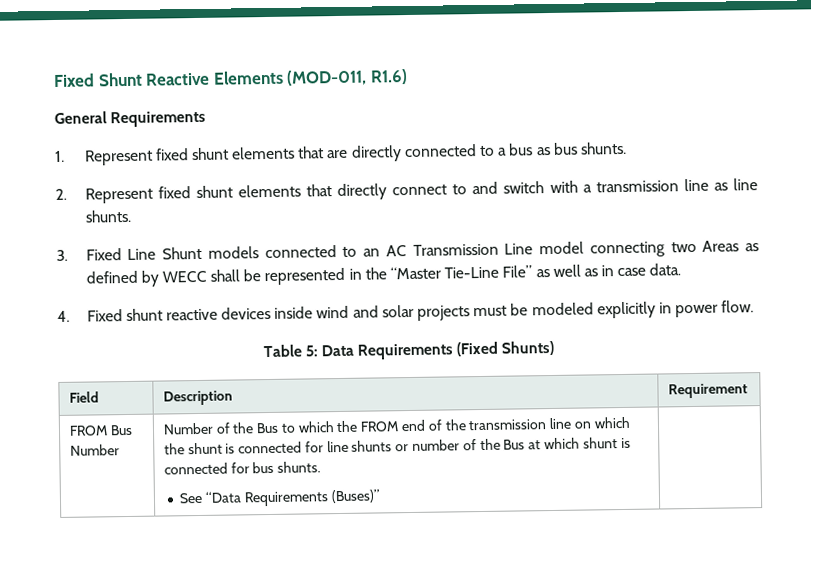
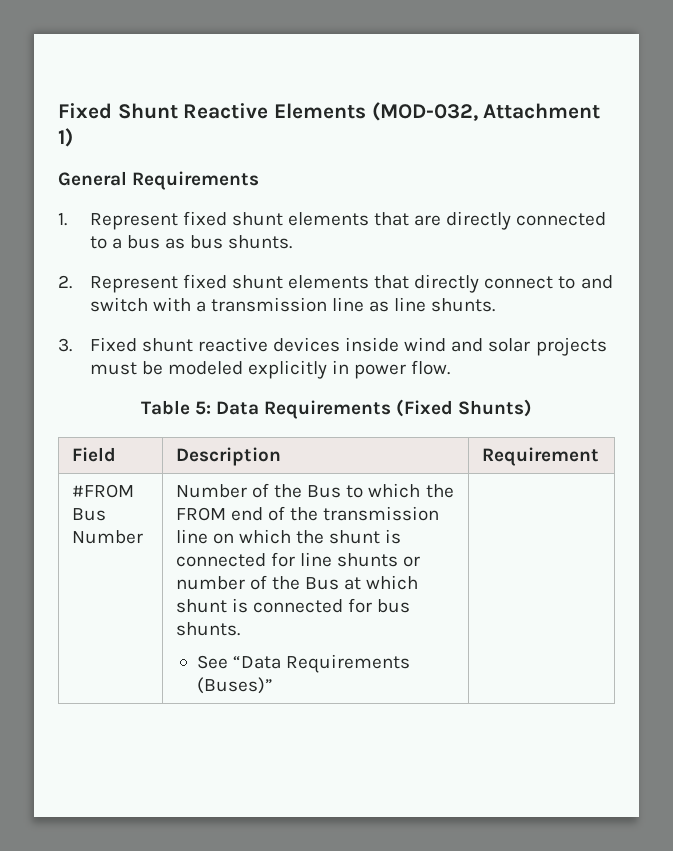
- Fixed Shunt Reactive Elements (MOD-011, R1.6)
+ Fixed Shunt Reactive Elements (MOD-032, Attachment 1)
- 3. Fixed Line Shunt models connected to an AC Transmission Line model connecting two Areas as defined by WECC shall be represented in the “Master Tie-Line File” as well as in case data.
- 4. Fixed shunt reactive devices inside wind and solar projects must be modeled explicitly in power flow.
+ 3. Fixed shunt reactive devices inside wind and solar projects must be modeled explicitly in power flow.
- FROM Bus Number
+ #FROM Bus Number

